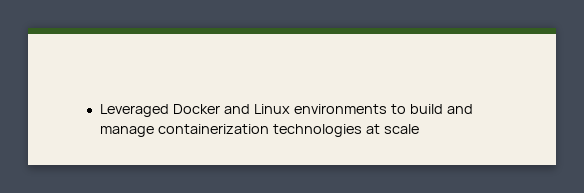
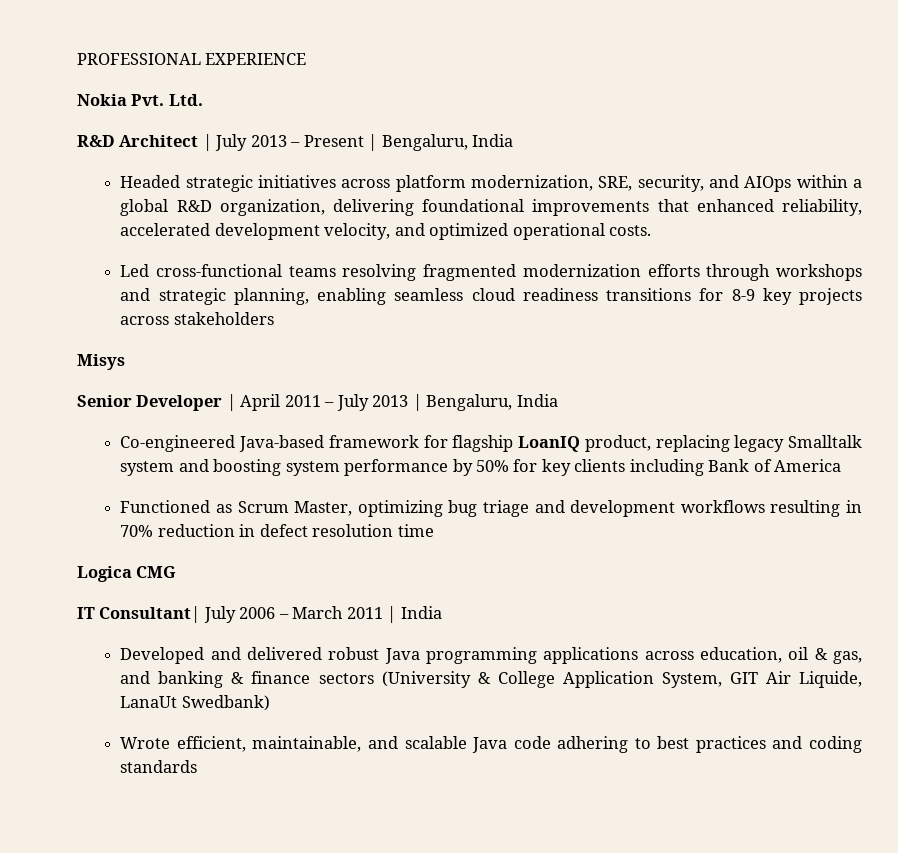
- Leveraged Docker and Linux environments to build and manage containerization technologies at scale
+ PROFESSIONAL EXPERIENCE
+ Nokia Pvt. Ltd.
+ R&D Architect | July 2013 – Present | Bengaluru, India
+ Headed strategic initiatives across platform modernization, SRE, security, and AIOps within a global R&D organization, delivering foundational improvements that enhanced reliability, accelerated development velocity, and optimized operational costs.
+ Led cross-functional teams resolving fragmented modernization efforts through workshops and strategic planning, enabling seamless cloud readiness transitions for 8-9 key projects across stakeholders
+ Misys
+ Senior Developer | April 2011 – July 2013 | Bengaluru, India
+ Co-engineered Java-based framework for flagship LoanIQ product, replacing legacy Smalltalk system and boosting system performance by 50% for key clients including Bank of America
+ Functioned as Scrum Master, optimizing bug triage and development workflows resulting in 70% reduction in defect resolution time
+ Logica CMG
+ IT Consultant| July 2006 – March 2011 | India
+ Developed and delivered robust Java programming applications across education, oil & gas, and banking & finance sectors (University & College Application System, GIT Air Liquide, LanaUt Swedbank)
+ Wrote efficient, maintainable, and scalable Java code adhering to best practices and coding standards

